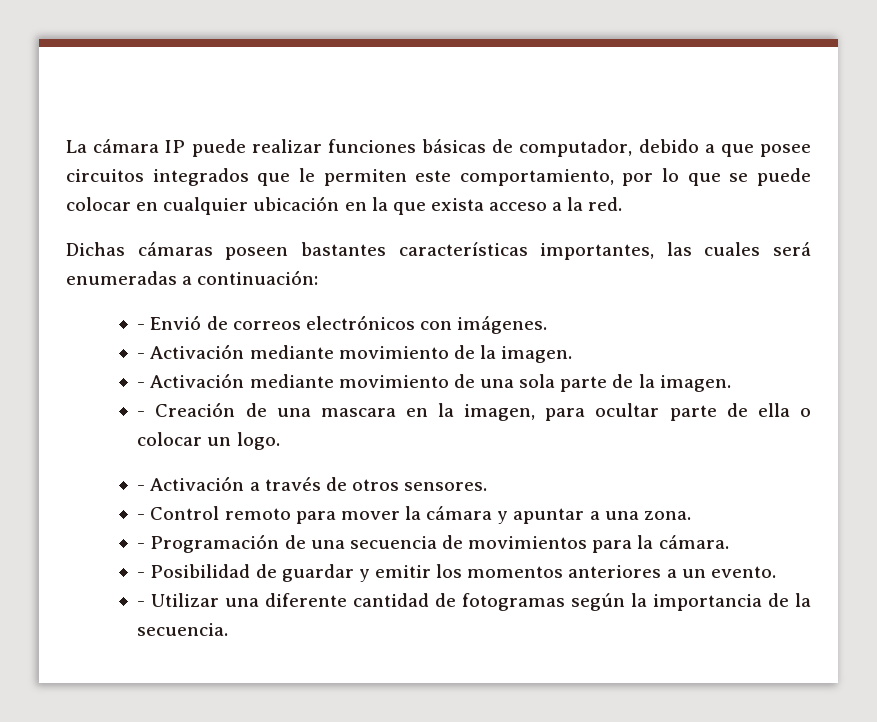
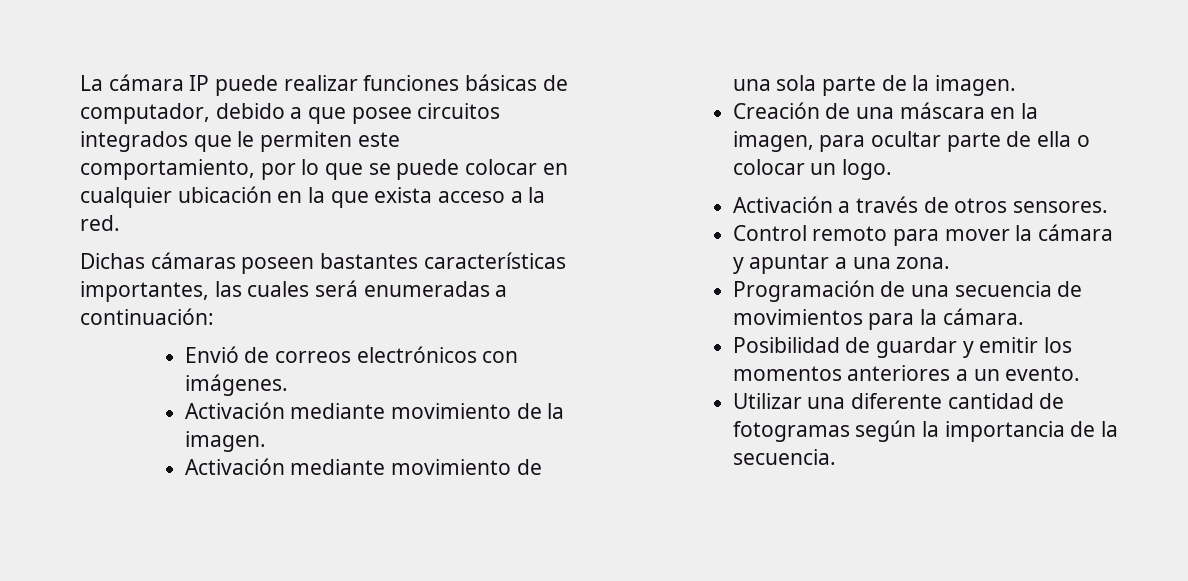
- - Envió de correos electrónicos con imágenes.
+ Envió de correos electrónicos con imágenes.
- - Activación mediante movimiento de la imagen.
+ Activación mediante movimiento de la imagen.
- - Activación mediante movimiento de una sola parte de la imagen.
+ Activación mediante movimiento de una sola parte de la imagen.
- - Creación de una mascara en la imagen, para ocultar parte de ella o colocar un logo.
+ Creación de una máscara en la imagen, para ocultar parte de ella o colocar un logo.
- - Activación a través de otros sensores.
+ Activación a través de otros sensores.
- - Control remoto para mover la cámara y apuntar a una zona.
+ Control remoto para mover la cámara y apuntar a una zona.
- - Programación de una secuencia de movimientos para la cámara.
+ Programación de una secuencia de movimientos para la cámara.
- - Posibilidad de guardar y emitir los momentos anteriores a un evento.
+ Posibilidad de guardar y emitir los momentos anteriores a un evento.
- - Utilizar una diferente cantidad de fotogramas según la importancia de la secuencia.
+ Utilizar una diferente cantidad de fotogramas según la importancia de la secuencia.

